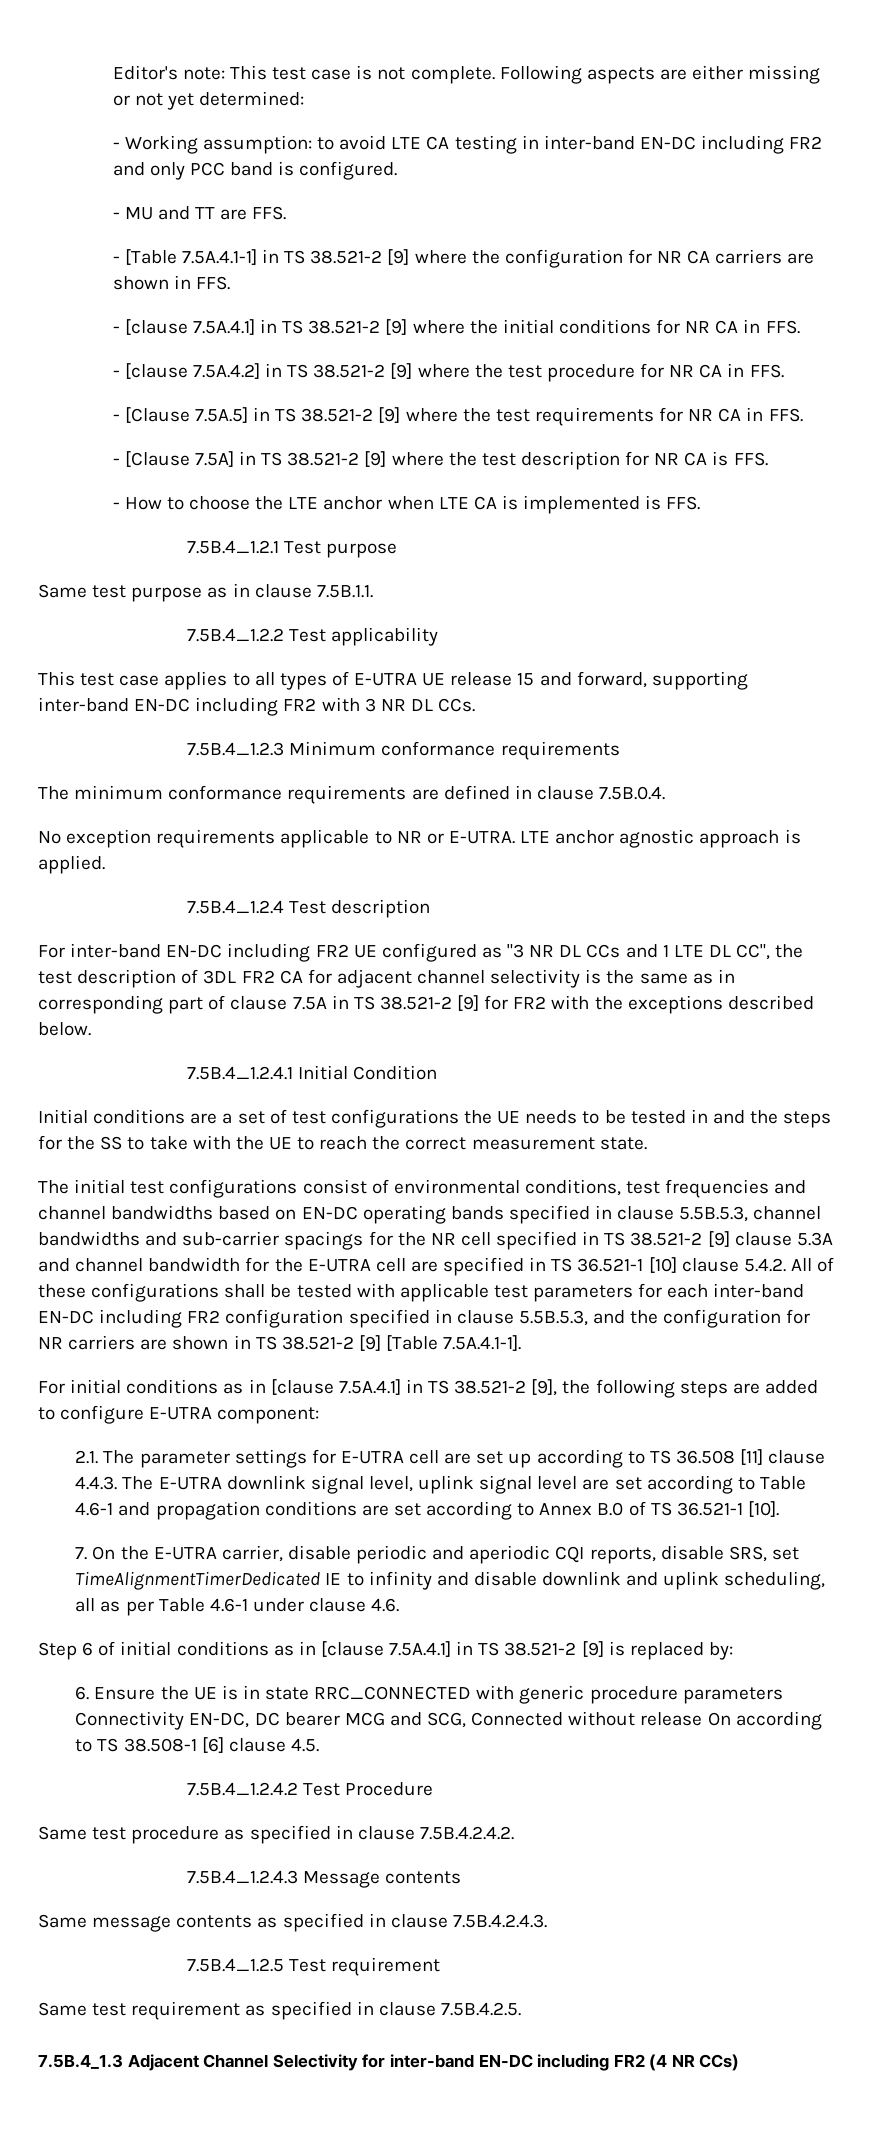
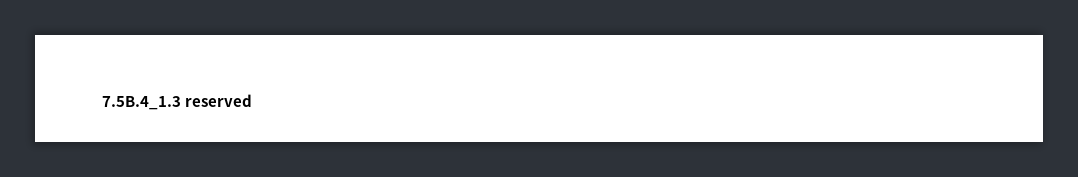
- Editor's note: This test case is not complete. Following aspects are either missing or not yet determined:
- - Working assumption: to avoid LTE CA testing in inter-band EN-DC including FR2 and only PCC band is configured.
- - MU and TT are FFS.
- - [Table 7.5A.4.1-1] in TS 38.521-2 [9] where the configuration for NR CA carriers are shown in FFS.
- - [clause 7.5A.4.1] in TS 38.521-2 [9] where the initial conditions for NR CA in FFS.
- - [clause 7.5A.4.2] in TS 38.521-2 [9] where the test procedure for NR CA in FFS.
- - [Clause 7.5A.5] in TS 38.521-2 [9] where the test requirements for NR CA in FFS.
- - [Clause 7.5A] in TS 38.521-2 [9] where the test description for NR CA is FFS.
- - How to choose the LTE anchor when LTE CA is implemented is FFS.
- 7.5B.4_1.2.1 Test purpose
- Same test purpose as in clause 7.5B.1.1.
- 7.5B.4_1.2.2 Test applicability
- This test case applies to all types of E-UTRA UE release 15 and forward, supporting inter-band EN-DC including FR2 with 3 NR DL CCs.
- 7.5B.4_1.2.3 Minimum conformance requirements
- The minimum conformance requirements are defined in clause 7.5B.0.4.
- No exception requirements applicable to NR or E-UTRA. LTE anchor agnostic approach is applied.
- 7.5B.4_1.2.4 Test description
- For inter-band EN-DC including FR2 UE configured as "3 NR DL CCs and 1 LTE DL CC", the test description of 3DL FR2 CA for adjacent channel selectivity is the same as in corresponding part of clause 7.5A in TS 38.521-2 [9] for FR2 with the exceptions described below.
- 7.5B.4_1.2.4.1 Initial Condition
- Initial conditions are a set of test configurations the UE needs to be tested in and the steps for the SS to take with the UE to reach the correct measurement state.
- The initial test configurations consist of environmental conditions, test frequencies and channel bandwidths based on EN-DC operating bands specified in clause 5.5B.5.3, channel bandwidths and sub-carrier spacings for the NR cell specified in TS 38.521-2 [9] clause 5.3A and channel bandwidth for the E-UTRA cell are specified in TS 36.521-1 [10] clause 5.4.2. All of these configurations shall be tested with applicable test parameters for each inter-band EN-DC including FR2 configuration specified in clause 5.5B.5.3, and the configuration for NR carriers are shown in TS 38.521-2 [9] [Table 7.5A.4.1-1].
- For initial conditions as in [clause 7.5A.4.1] in TS 38.521-2 [9], the following steps are added to configure E-UTRA component:
- 2.1. The parameter settings for E-UTRA cell are set up according to TS 36.508 [11] clause 4.4.3. The E-UTRA downlink signal level, uplink signal level are set according to Table 4.6-1 and propagation conditions are set according to Annex B.0 of TS 36.521-1 [10].
- 7. On the E-UTRA carrier, disable periodic and aperiodic CQI reports, disable SRS, set TimeAlignmentTimerDedicated IE to infinity and disable downlink and uplink scheduling, all as per Table 4.6-1 under clause 4.6.
- Step 6 of initial conditions as in [clause 7.5A.4.1] in TS 38.521-2 [9] is replaced by:
- 6. Ensure the UE is in state RRC_CONNECTED with generic procedure parameters Connectivity EN-DC, DC bearer MCG and SCG, Connected without release On according to TS 38.508-1 [6] clause 4.5.
- 7.5B.4_1.2.4.2 Test Procedure
- Same test procedure as specified in clause 7.5B.4.2.4.2.
- 7.5B.4_1.2.4.3 Message contents
- Same message contents as specified in clause 7.5B.4.2.4.3.
- 7.5B.4_1.2.5 Test requirement
- Same test requirement as specified in clause 7.5B.4.2.5.
- 7.5B.4_1.3 Adjacent Channel Selectivity for inter-band EN-DC including FR2 (4 NR CCs)
+ 7.5B.4_1.3 reserved

